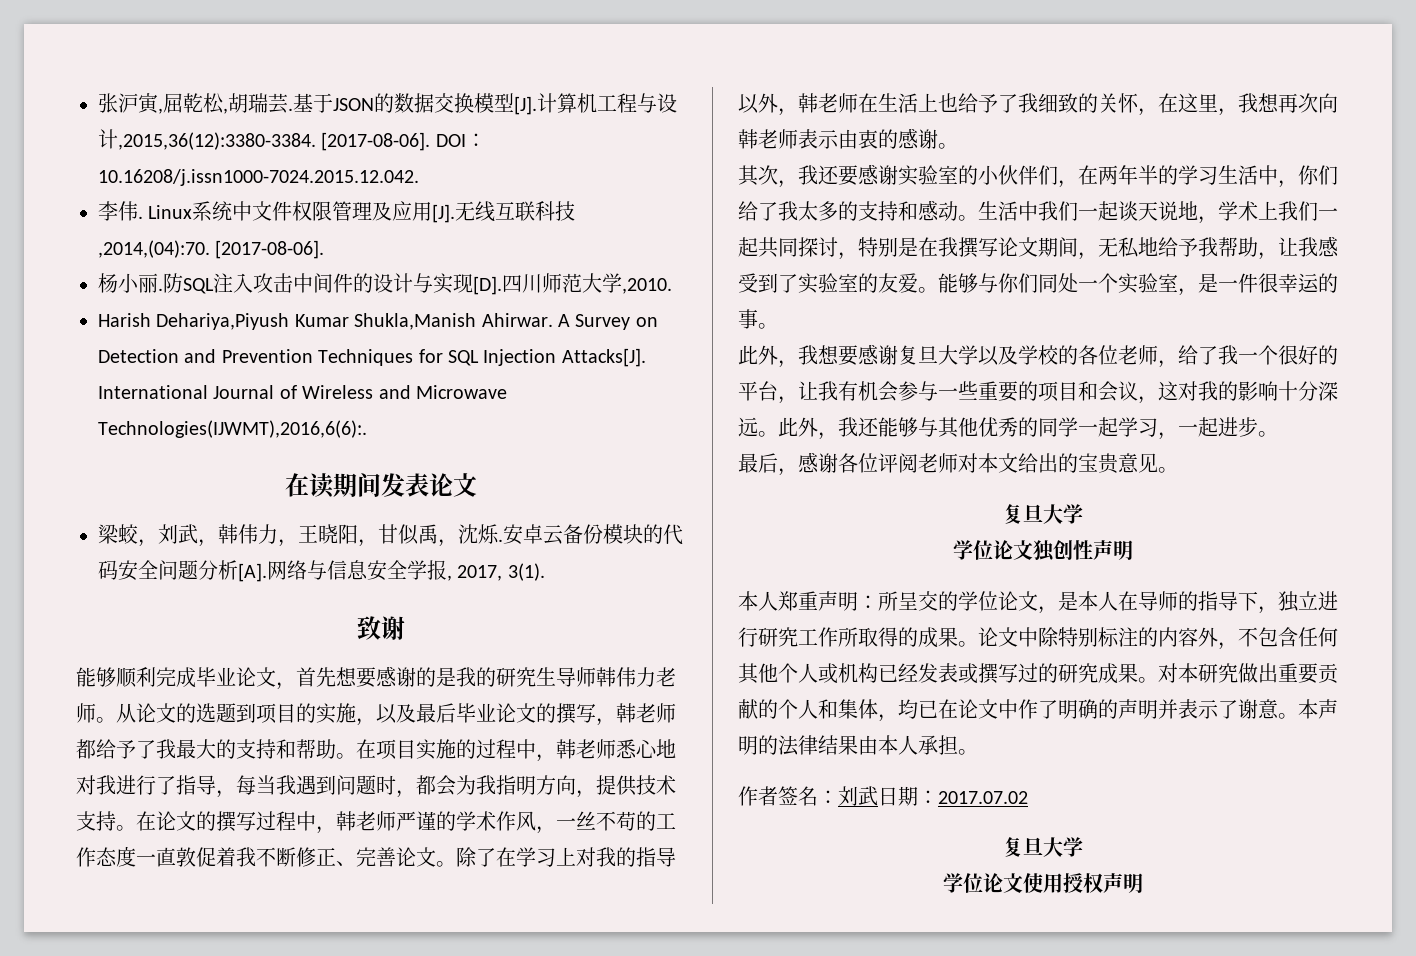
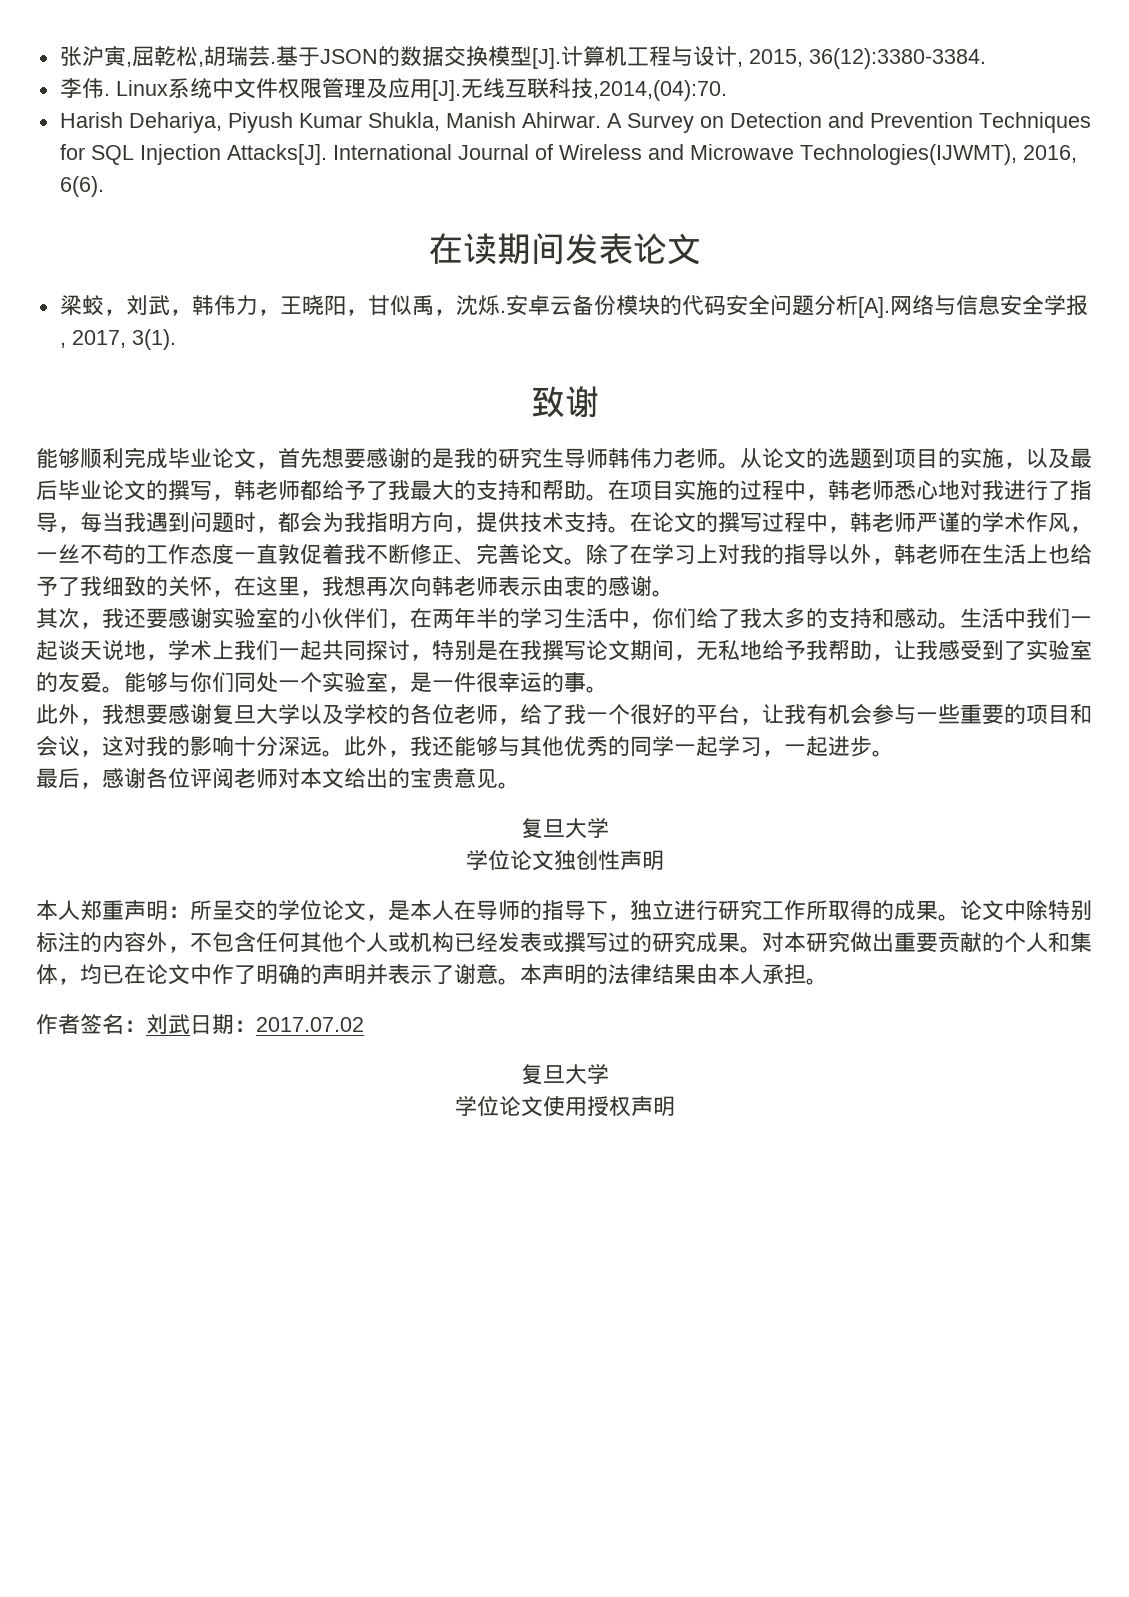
- 基于JSON的数据交换模型[J].计算机工程与设计,2015,36(12):3380-3384. [2017-08-06]. DOI：10.16208/j.issn1000-7024.2015.12.042.
+ 基于JSON的数据交换模型[J].计算机工程与设计, 2015, 36(12):3380-3384.
- Linux系统中文件权限管理及应用[J].无线互联科技,2014,(04):70. [2017-08-06].
- 杨小丽.防SQL注入攻击中间件的设计与实现[D].四川师范大学,2010.
- Harish Dehariya,Piyush Kumar Shukla,Manish Ahirwar.
+ Linux系统中文件权限管理及应用[J].无线互联科技,2014,(04):70.
+ Harish Dehariya, Piyush Kumar Shukla, Manish Ahirwar.
- International Journal of Wireless and Microwave Technologies(IJWMT),2016,6(6):.
+ International Journal of Wireless and Microwave Technologies(IJWMT), 2016, 6(6).

